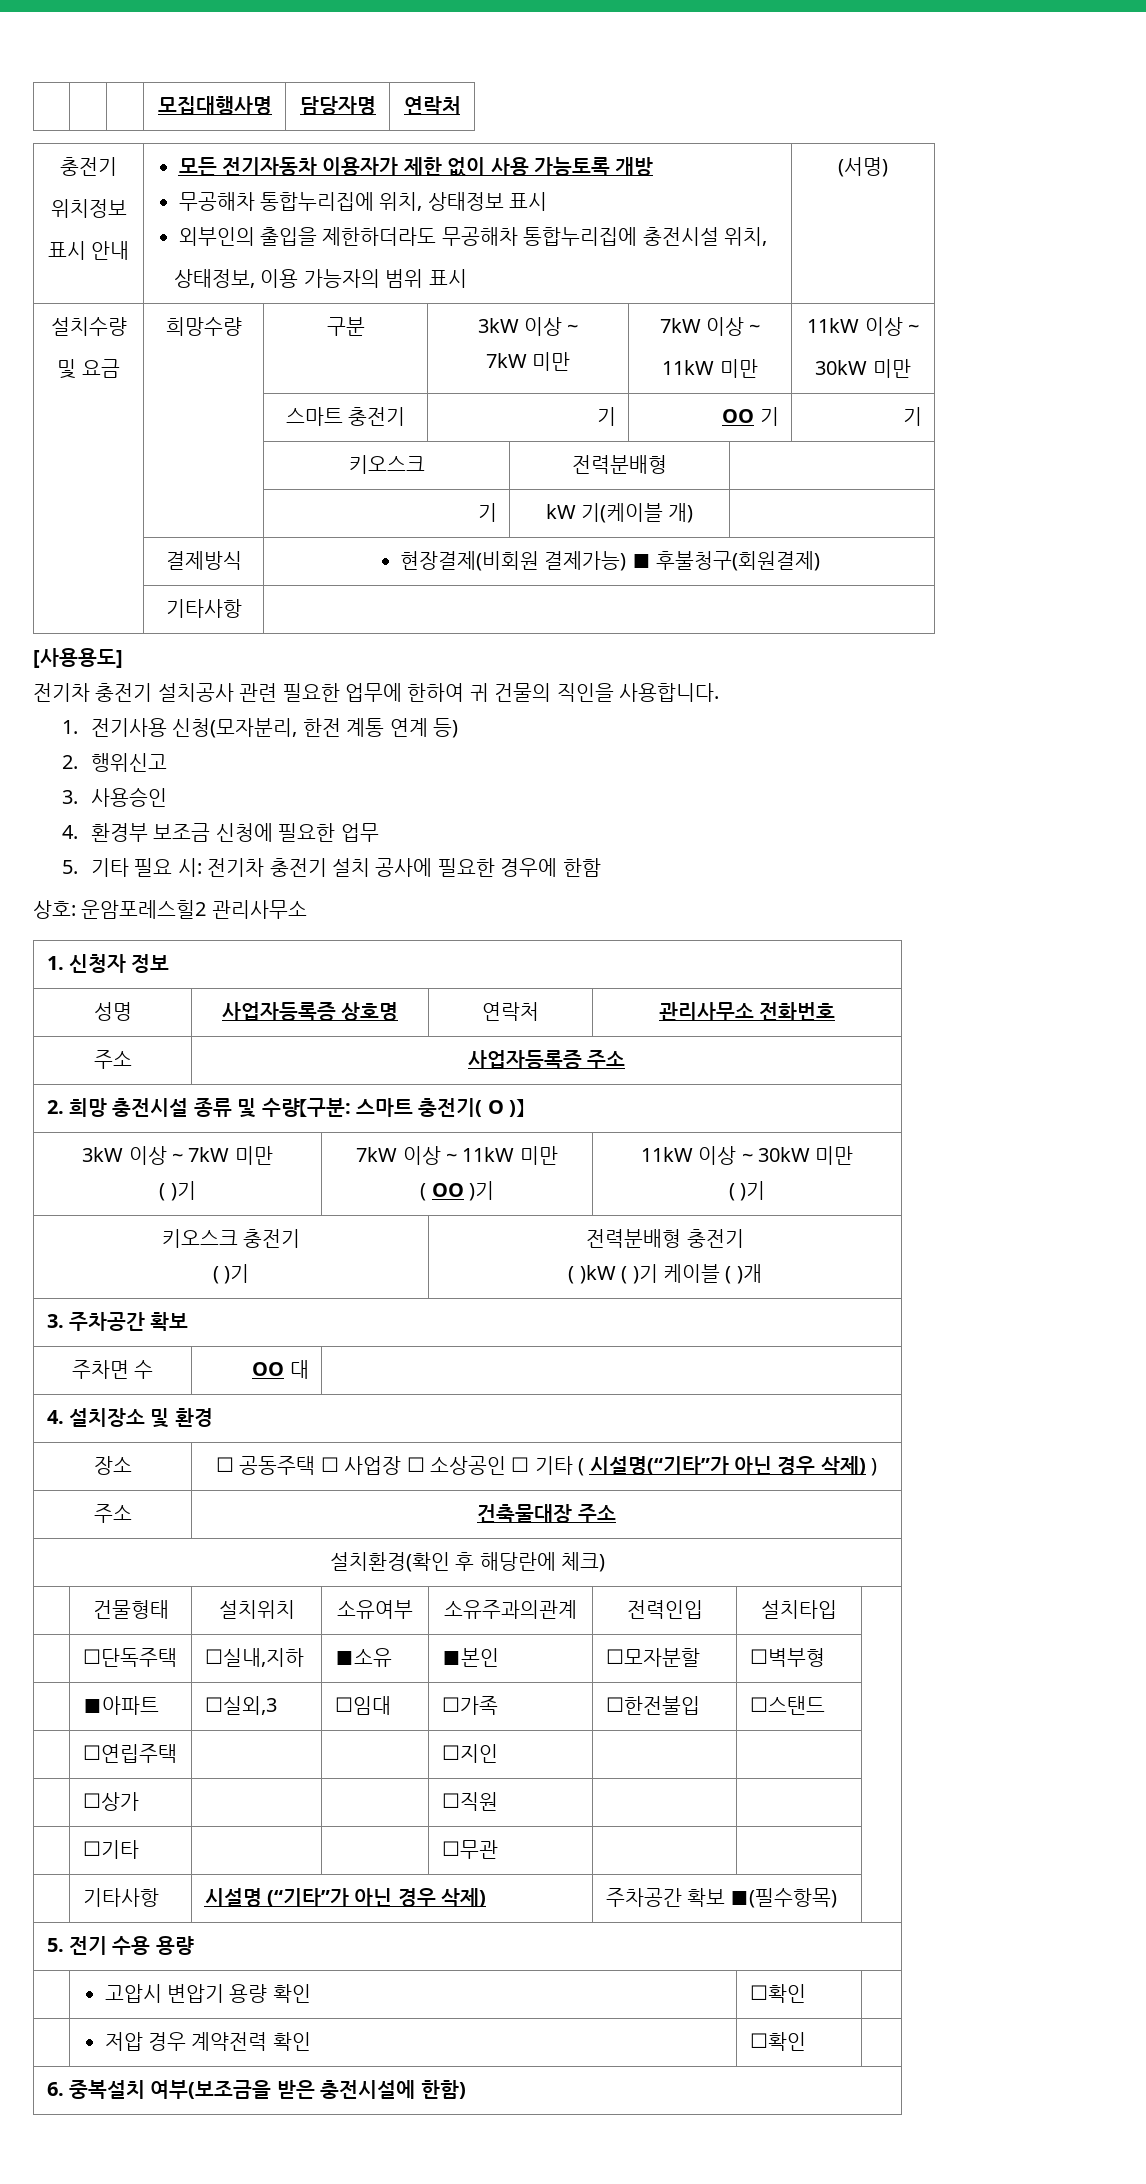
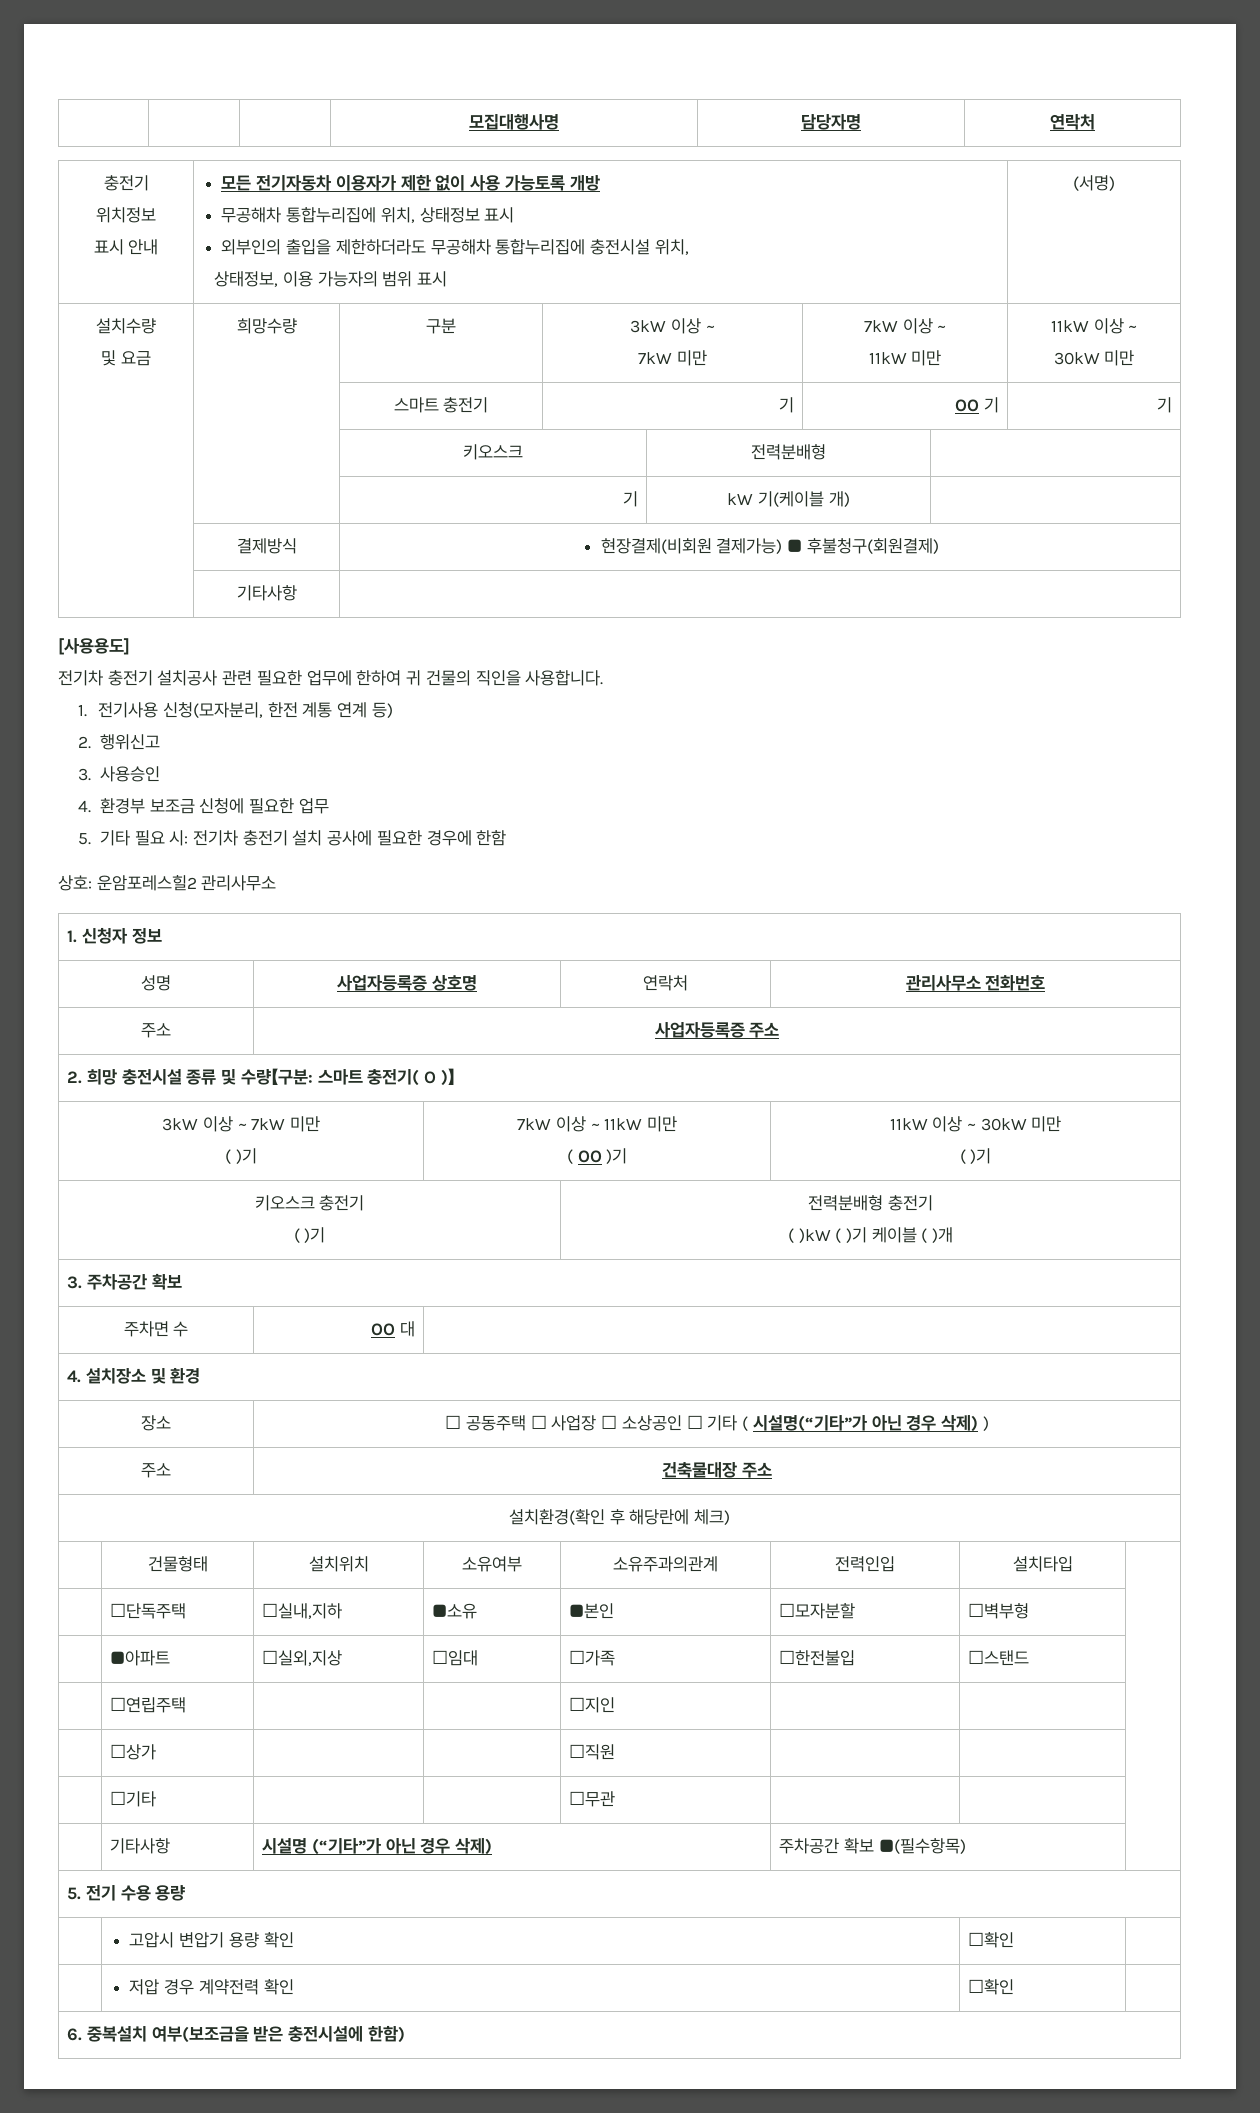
- | ■아파트 | ☐실외,3 | ☐임대 | ☐가족 | ☐한전불입 | ☐스탠드 |
+ | ■아파트 | ☐실외,지상 | ☐임대 | ☐가족 | ☐한전불입 | ☐스탠드 |

